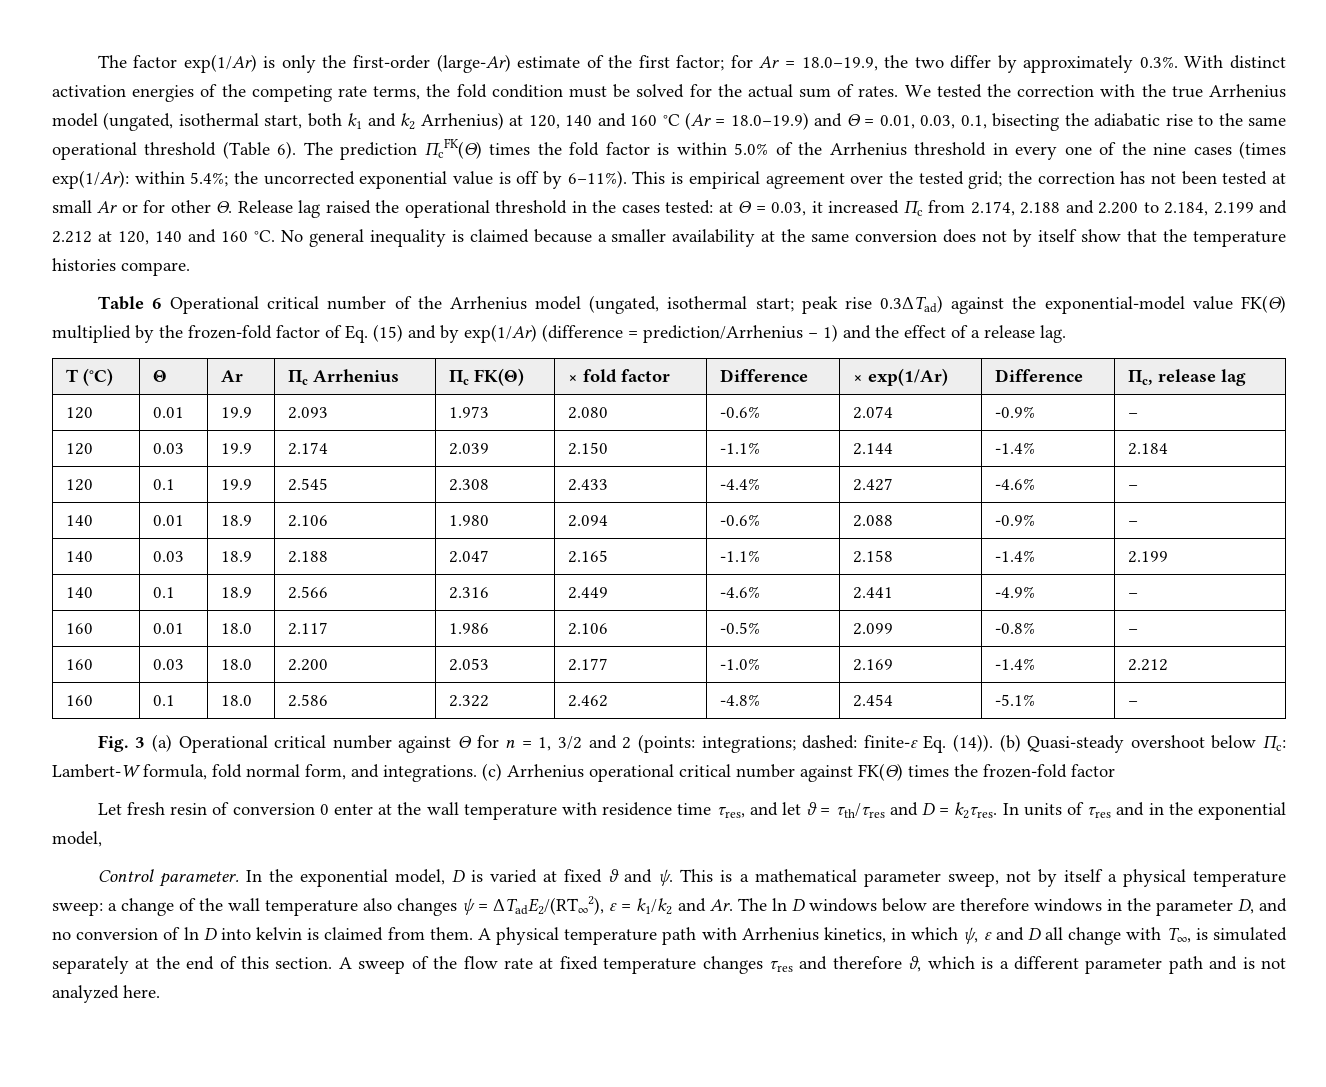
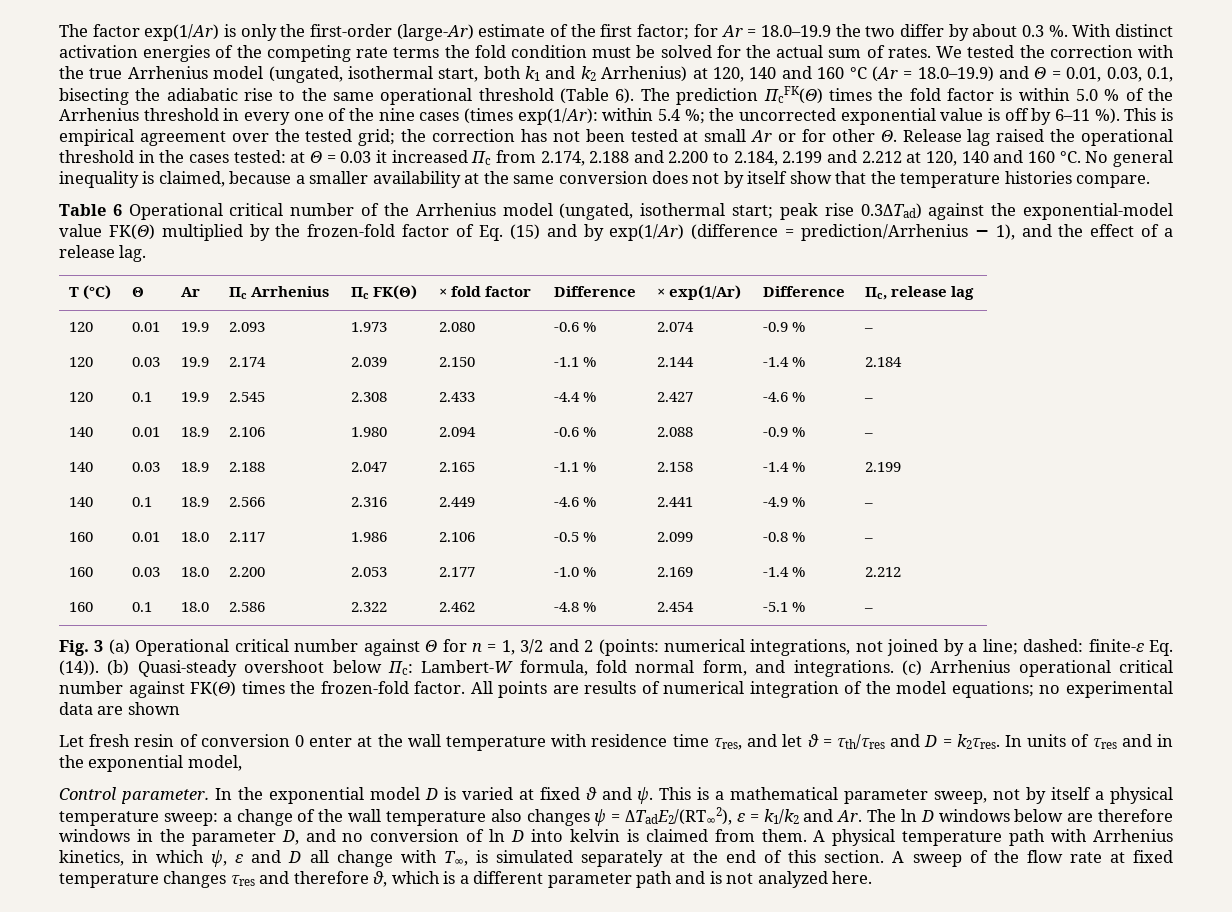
- The factor exp(1/Ar) is only the first-order (large-Ar) estimate of the first factor; for Ar = 18.0–19.9, the two differ by approximately 0.3%. With distinct activation energies of the competing rate terms, the fold condition must be solved for the actual sum of rates.
+ The factor exp(1/Ar) is only the first-order (large-Ar) estimate of the first factor; for Ar = 18.0–19.9 the two differ by about 0.3 %. With distinct activation energies of the competing rate terms the fold condition must be solved for the actual sum of rates.
- The prediction ΠcFK(Θ) times the fold factor is within 5.0% of the Arrhenius threshold in every one of the nine cases (times exp(1/Ar): within 5.4%; the uncorrected exponential value is off by 6–11%).
+ The prediction ΠcFK(Θ) times the fold factor is within 5.0 % of the Arrhenius threshold in every one of the nine cases (times exp(1/Ar): within 5.4 %; the uncorrected exponential value is off by 6–11 %).
- This is empirical agreement over the tested grid; the correction has not been tested at small Ar or for other Θ. Release lag raised the operational threshold in the cases tested: at Θ = 0.03, it increased Πc from 2.174, 2.188 and 2.200 to 2.184, 2.199 and 2.212 at 120, 140 and 160 °C.
+ This is empirical agreement over the tested grid; the correction has not been tested at small Ar or for other Θ. Release lag raised the operational threshold in the cases tested: at Θ = 0.03 it increased Πc from 2.174, 2.188 and 2.200 to 2.184, 2.199 and 2.212 at 120, 140 and 160 °C.
- No general inequality is claimed because a smaller availability at the same conversion does not by itself show that the temperature histories compare.
+ No general inequality is claimed, because a smaller availability at the same conversion does not by itself show that the temperature histories compare.
- Table 6 Operational critical number of the Arrhenius model (ungated, isothermal start; peak rise 0.3ΔTad) against the exponential-model value FK(Θ) multiplied by the frozen-fold factor of Eq. (15) and by exp(1/Ar) (difference = prediction/Arrhenius − 1) and the effect of a release lag.
+ Table 6 Operational critical number of the Arrhenius model (ungated, isothermal start; peak rise 0.3ΔTad) against the exponential-model value FK(Θ) multiplied by the frozen-fold factor of Eq. (15) and by exp(1/Ar) (difference = prediction/Arrhenius − 1), and the effect of a release lag.
- 120 | 0.01 | 19.9 | 2.093 | 1.973 | 2.080 | -0.6% | 2.074 | -0.9% | –
+ 120 | 0.01 | 19.9 | 2.093 | 1.973 | 2.080 | -0.6 % | 2.074 | -0.9 % | –
- 120 | 0.03 | 19.9 | 2.174 | 2.039 | 2.150 | -1.1% | 2.144 | -1.4% | 2.184
+ 120 | 0.03 | 19.9 | 2.174 | 2.039 | 2.150 | -1.1 % | 2.144 | -1.4 % | 2.184
- 120 | 0.1 | 19.9 | 2.545 | 2.308 | 2.433 | -4.4% | 2.427 | -4.6% | –
+ 120 | 0.1 | 19.9 | 2.545 | 2.308 | 2.433 | -4.4 % | 2.427 | -4.6 % | –
- 140 | 0.01 | 18.9 | 2.106 | 1.980 | 2.094 | -0.6% | 2.088 | -0.9% | –
+ 140 | 0.01 | 18.9 | 2.106 | 1.980 | 2.094 | -0.6 % | 2.088 | -0.9 % | –
- 140 | 0.03 | 18.9 | 2.188 | 2.047 | 2.165 | -1.1% | 2.158 | -1.4% | 2.199
+ 140 | 0.03 | 18.9 | 2.188 | 2.047 | 2.165 | -1.1 % | 2.158 | -1.4 % | 2.199
- 140 | 0.1 | 18.9 | 2.566 | 2.316 | 2.449 | -4.6% | 2.441 | -4.9% | –
+ 140 | 0.1 | 18.9 | 2.566 | 2.316 | 2.449 | -4.6 % | 2.441 | -4.9 % | –
- 160 | 0.01 | 18.0 | 2.117 | 1.986 | 2.106 | -0.5% | 2.099 | -0.8% | –
+ 160 | 0.01 | 18.0 | 2.117 | 1.986 | 2.106 | -0.5 % | 2.099 | -0.8 % | –
- 160 | 0.03 | 18.0 | 2.200 | 2.053 | 2.177 | -1.0% | 2.169 | -1.4% | 2.212
+ 160 | 0.03 | 18.0 | 2.200 | 2.053 | 2.177 | -1.0 % | 2.169 | -1.4 % | 2.212
- 160 | 0.1 | 18.0 | 2.586 | 2.322 | 2.462 | -4.8% | 2.454 | -5.1% | –
+ 160 | 0.1 | 18.0 | 2.586 | 2.322 | 2.462 | -4.8 % | 2.454 | -5.1 % | –
- Fig. 3 (a) Operational critical number against Θ for n = 1, 3/2 and 2 (points: integrations; dashed: finite-ε Eq. (14)).
+ Fig. 3 (a) Operational critical number against Θ for n = 1, 3/2 and 2 (points: numerical integrations, not joined by a line; dashed: finite-ε Eq. (14)).
- (c) Arrhenius operational critical number against FK(Θ) times the frozen-fold factor
+ (c) Arrhenius operational critical number against FK(Θ) times the frozen-fold factor. All points are results of numerical integration of the model equations; no experimental data are shown
- In the exponential model, D is varied at fixed ϑ and ψ.
+ In the exponential model D is varied at fixed ϑ and ψ.

